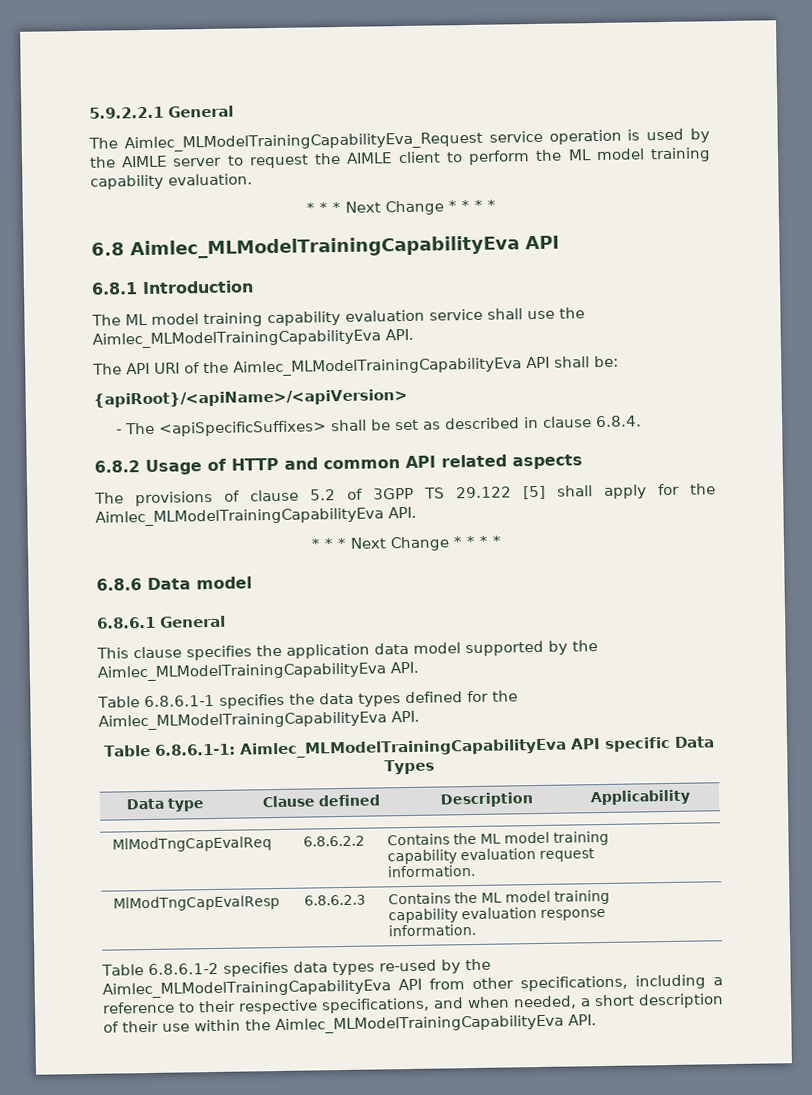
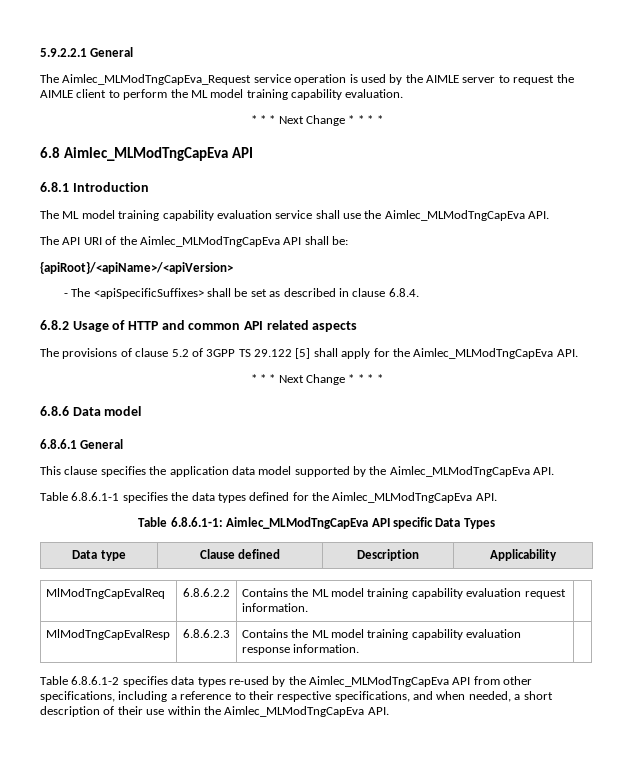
- The Aimlec_MLModelTrainingCapabilityEva_Request service operation is used by the AIMLE server to request the AIMLE client to perform the ML model training capability evaluation.
+ The Aimlec_MLModTngCapEva_Request service operation is used by the AIMLE server to request the AIMLE client to perform the ML model training capability evaluation.
- 6.8 Aimlec_MLModelTrainingCapabilityEva API
+ 6.8 Aimlec_MLModTngCapEva API
- The ML model training capability evaluation service shall use the Aimlec_MLModelTrainingCapabilityEva API.
+ The ML model training capability evaluation service shall use the Aimlec_MLModTngCapEva API.
- The API URI of the Aimlec_MLModelTrainingCapabilityEva API shall be:
+ The API URI of the Aimlec_MLModTngCapEva API shall be:
- The provisions of clause 5.2 of 3GPP TS 29.122 [5] shall apply for the Aimlec_MLModelTrainingCapabilityEva API.
+ The provisions of clause 5.2 of 3GPP TS 29.122 [5] shall apply for the Aimlec_MLModTngCapEva API.
- This clause specifies the application data model supported by the Aimlec_MLModelTrainingCapabilityEva API.
+ This clause specifies the application data model supported by the Aimlec_MLModTngCapEva API.
- Table 6.8.6.1-1 specifies the data types defined for the Aimlec_MLModelTrainingCapabilityEva API.
+ Table 6.8.6.1-1 specifies the data types defined for the Aimlec_MLModTngCapEva API.
- Table 6.8.6.1-1: Aimlec_MLModelTrainingCapabilityEva API specific Data Types
+ Table 6.8.6.1-1: Aimlec_MLModTngCapEva API specific Data Types
- Table 6.8.6.1-2 specifies data types re-used by the Aimlec_MLModelTrainingCapabilityEva API from other specifications, including a reference to their respective specifications, and when needed, a short description of their use within the Aimlec_MLModelTrainingCapabilityEva API.
+ Table 6.8.6.1-2 specifies data types re-used by the Aimlec_MLModTngCapEva API from other specifications, including a reference to their respective specifications, and when needed, a short description of their use within the Aimlec_MLModTngCapEva API.

